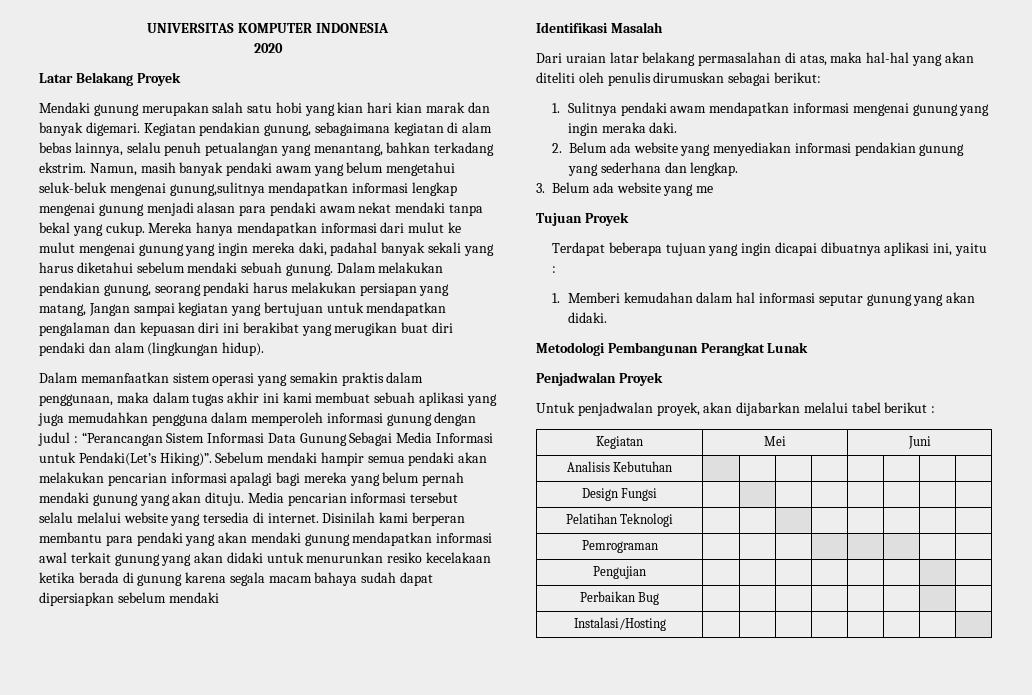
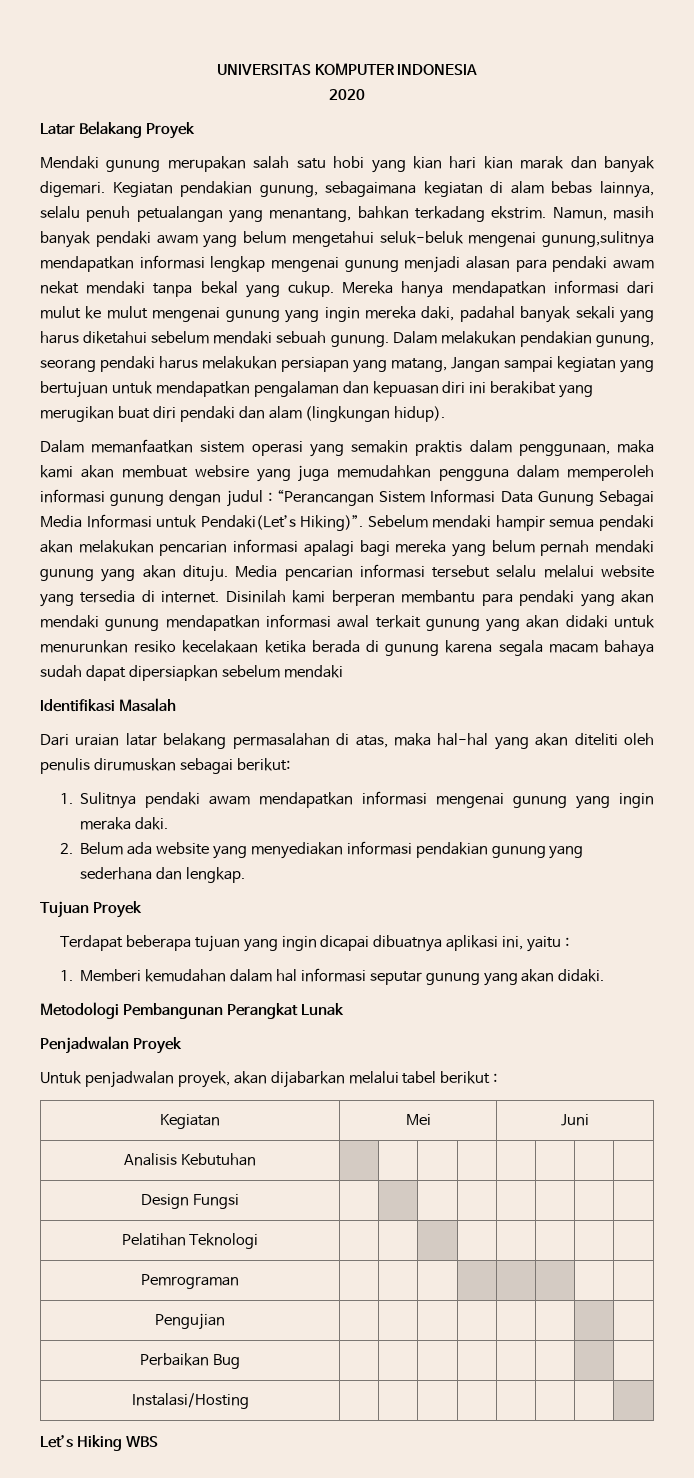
- Dalam memanfaatkan sistem operasi yang semakin praktis dalam penggunaan, maka dalam tugas akhir ini kami membuat sebuah aplikasi yang juga memudahkan pengguna dalam memperoleh informasi gunung dengan judul : “Perancangan Sistem Informasi Data Gunung Sebagai Media Informasi untuk Pendaki(Let’s Hiking)”.
+ Dalam memanfaatkan sistem operasi yang semakin praktis dalam penggunaan, maka kami akan membuat websire yang juga memudahkan pengguna dalam memperoleh informasi gunung dengan judul : “Perancangan Sistem Informasi Data Gunung Sebagai Media Informasi untuk Pendaki(Let’s Hiking)”.
- 3. Belum ada website yang me
+ Let’s Hiking WBS

